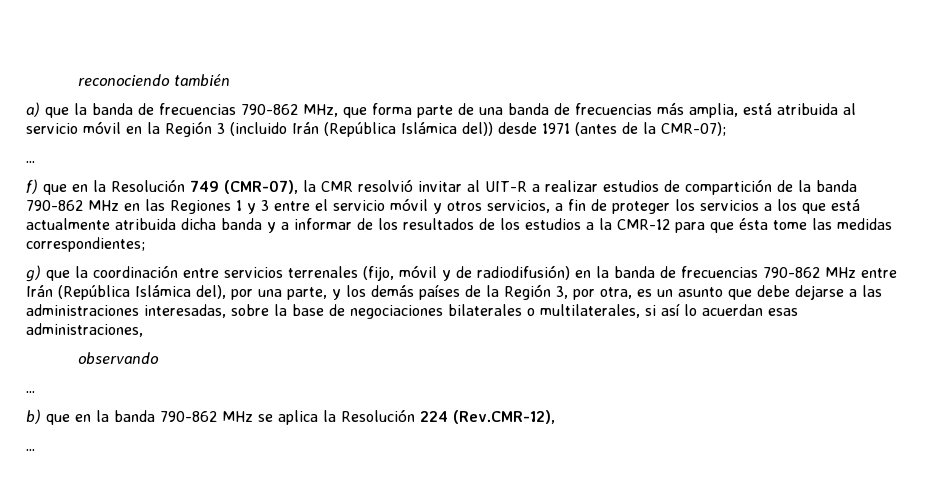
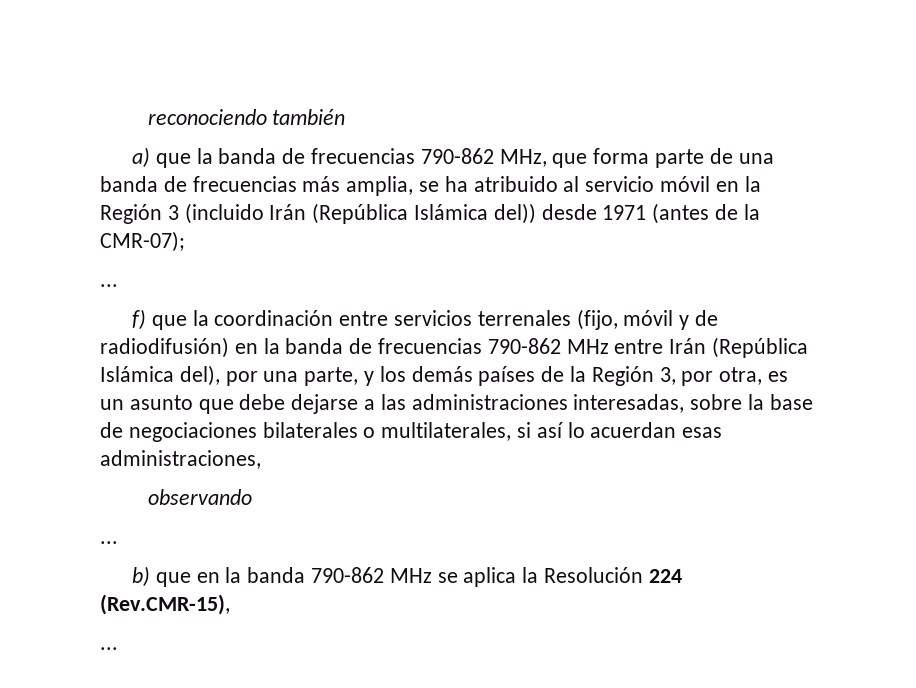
- a) que la banda de frecuencias 790-862 MHz, que forma parte de una banda de frecuencias más amplia, está atribuida al servicio móvil en la Región 3 (incluido Irán (República Islámica del)) desde 1971 (antes de la CMR-07);
+ a) que la banda de frecuencias 790-862 MHz, que forma parte de una banda de frecuencias más amplia, se ha atribuido al servicio móvil en la Región 3 (incluido Irán (República Islámica del)) desde 1971 (antes de la CMR-07);
- f) que en la Resolución 749 (CMR-07), la CMR resolvió invitar al UIT-R a realizar estudios de compartición de la banda 790-862 MHz en las Regiones 1 y 3 entre el servicio móvil y otros servicios, a fin de proteger los servicios a los que está actualmente atribuida dicha banda y a informar de los resultados de los estudios a la CMR-12 para que ésta tome las medidas correspondientes;
- g) que la coordinación entre servicios terrenales (fijo, móvil y de radiodifusión) en la banda de frecuencias 790-862 MHz entre Irán (República Islámica del), por una parte, y los demás países de la Región 3, por otra, es un asunto que debe dejarse a las administraciones interesadas, sobre la base de negociaciones bilaterales o multilaterales, si así lo acuerdan esas administraciones,
+ f) que la coordinación entre servicios terrenales (fijo, móvil y de radiodifusión) en la banda de frecuencias 790-862 MHz entre Irán (República Islámica del), por una parte, y los demás países de la Región 3, por otra, es un asunto que debe dejarse a las administraciones interesadas, sobre la base de negociaciones bilaterales o multilaterales, si así lo acuerdan esas administraciones,
- b) que en la banda 790-862 MHz se aplica la Resolución 224 (Rev.CMR-12),
+ b) que en la banda 790-862 MHz se aplica la Resolución 224 (Rev.CMR-15),

